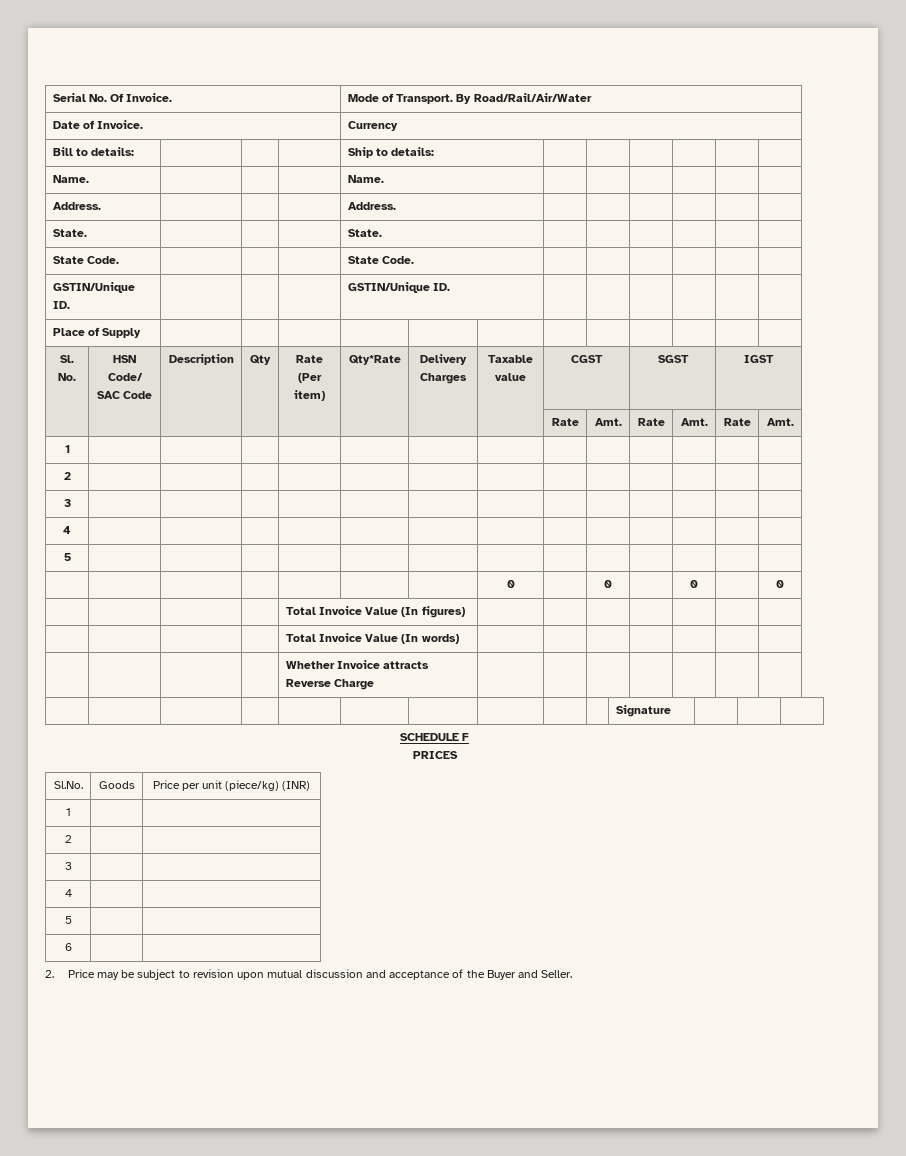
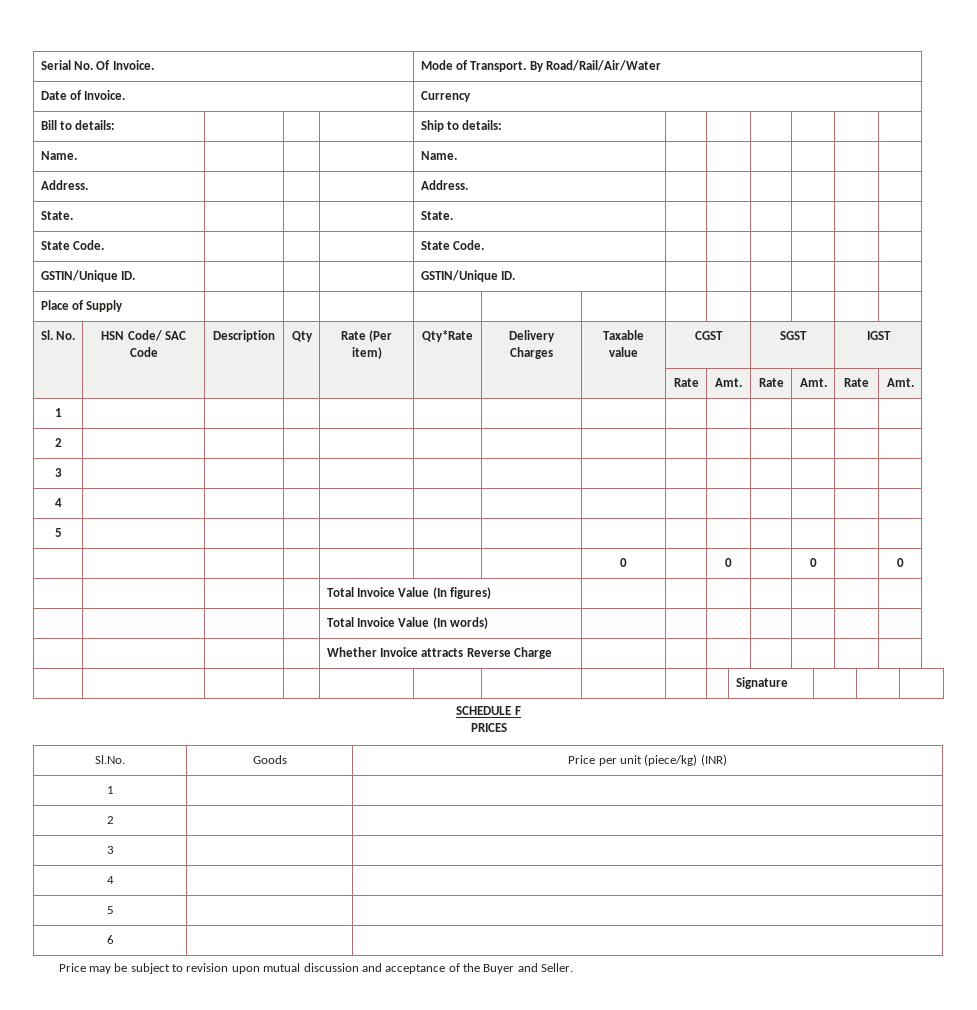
- 2. Price may be subject to revision upon mutual discussion and acceptance of the Buyer and Seller.
+ Price may be subject to revision upon mutual discussion and acceptance of the Buyer and Seller.

